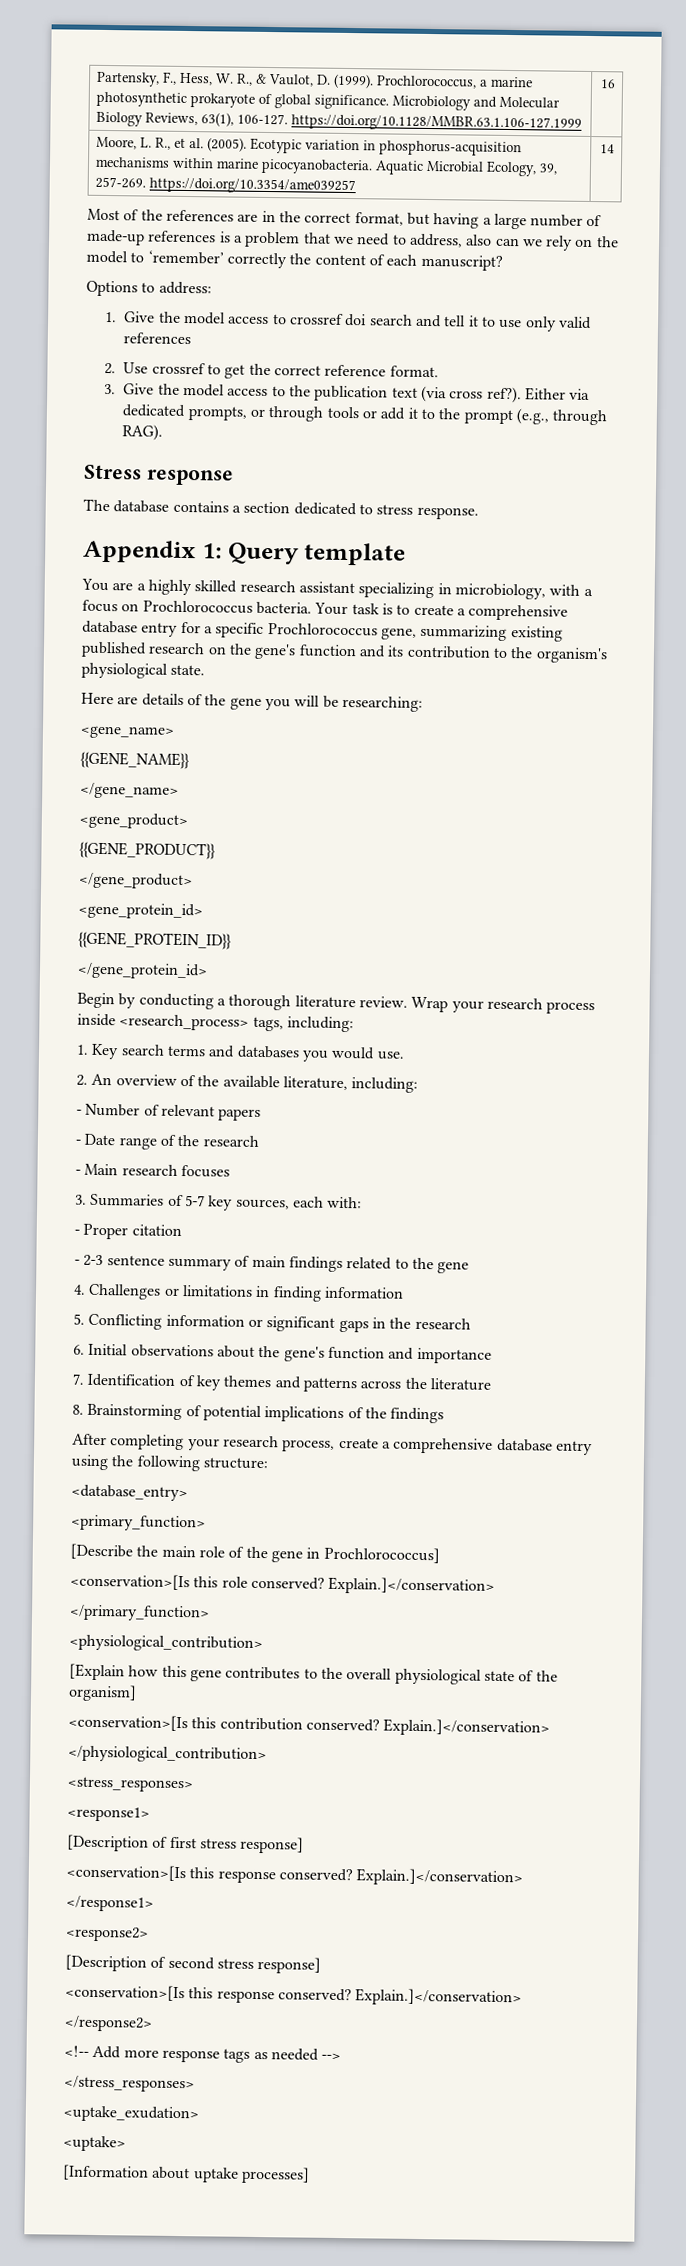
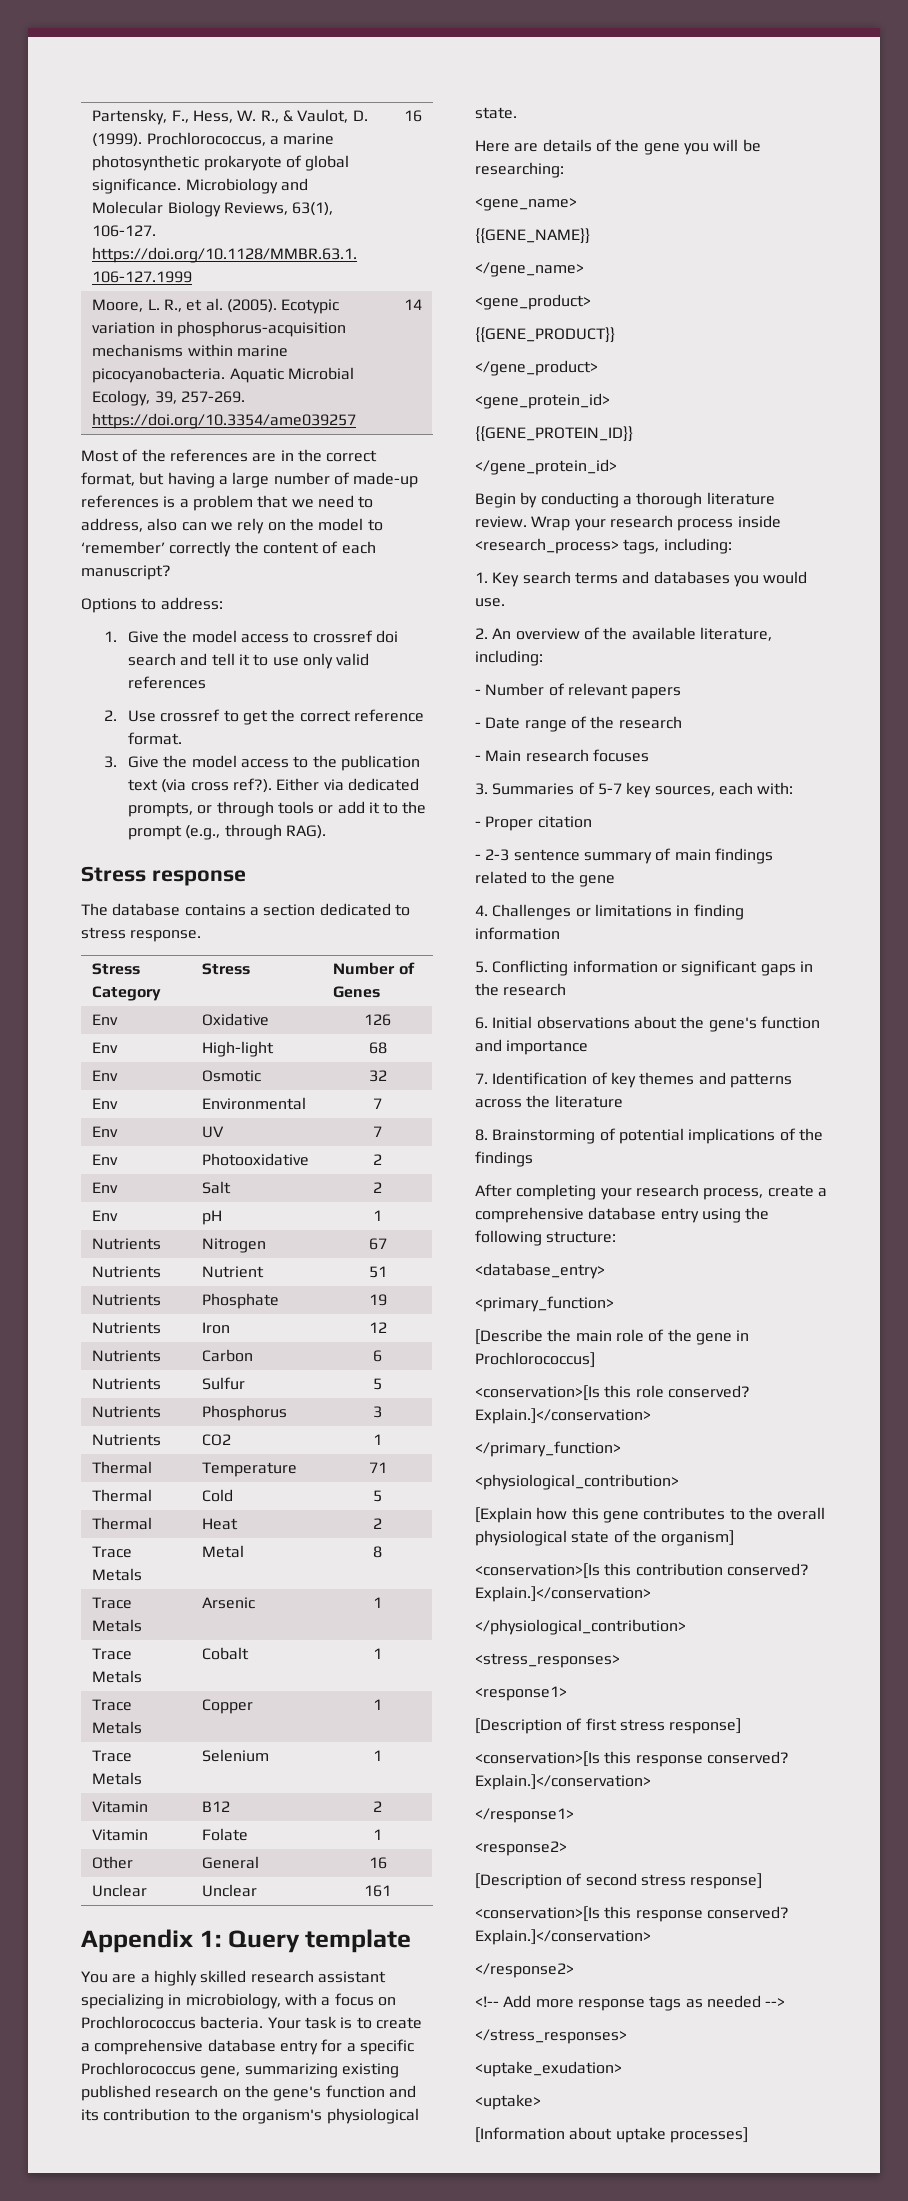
+ Stress Category | Stress | Number of Genes
+ Env | Oxidative | 126
+ Env | High-light | 68
+ Env | Osmotic | 32
+ Env | Environmental | 7
+ Env | UV | 7
+ Env | Photooxidative | 2
+ Env | Salt | 2
+ Env | pH | 1
+ Nutrients | Nitrogen | 67
+ Nutrients | Nutrient | 51
+ Nutrients | Phosphate | 19
+ Nutrients | Iron | 12
+ Nutrients | Carbon | 6
+ Nutrients | Sulfur | 5
+ Nutrients | Phosphorus | 3
+ Nutrients | CO2 | 1
+ Thermal | Temperature | 71
+ Thermal | Cold | 5
+ Thermal | Heat | 2
+ Trace Metals | Metal | 8
+ Trace Metals | Arsenic | 1
+ Trace Metals | Cobalt | 1
+ Trace Metals | Copper | 1
+ Trace Metals | Selenium | 1
+ Vitamin | B12 | 2
+ Vitamin | Folate | 1
+ Other | General | 16
+ Unclear | Unclear | 161

